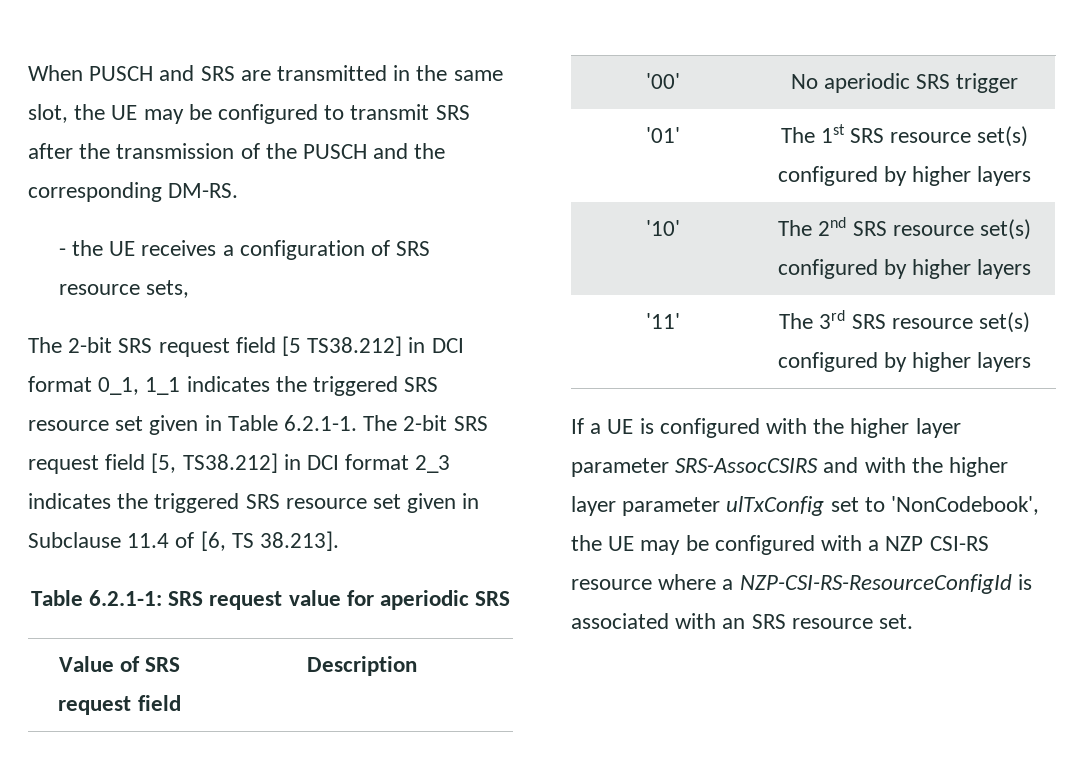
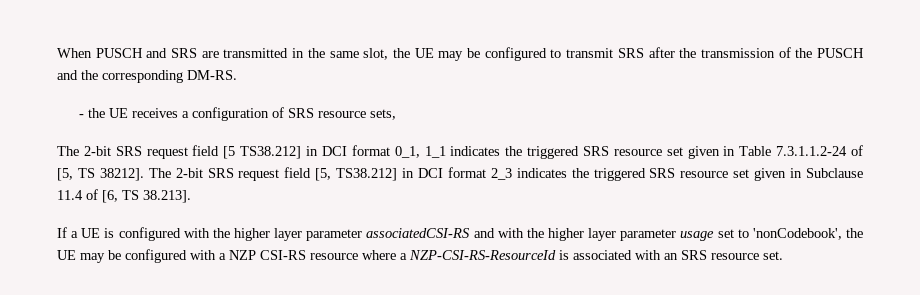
- The 2-bit SRS request field [5 TS38.212] in DCI format 0_1, 1_1 indicates the triggered SRS resource set given in Table 6.2.1-1. The 2-bit SRS request field [5, TS38.212] in DCI format 2_3 indicates the triggered SRS resource set given in Subclause 11.4 of [6, TS 38.213].
+ The 2-bit SRS request field [5 TS38.212] in DCI format 0_1, 1_1 indicates the triggered SRS resource set given in Table 7.3.1.1.2-24 of [5, TS 38212]. The 2-bit SRS request field [5, TS38.212] in DCI format 2_3 indicates the triggered SRS resource set given in Subclause 11.4 of [6, TS 38.213].
- Table 6.2.1-1: SRS request value for aperiodic SRS
- Value of SRS request field | Description
- '00' | No aperiodic SRS trigger
- '01' | The 1st SRS resource set(s) configured by higher layers
- '10' | The 2nd SRS resource set(s) configured by higher layers
- '11' | The 3rd SRS resource set(s) configured by higher layers
- If a UE is configured with the higher layer parameter SRS-AssocCSIRS and with the higher layer parameter ulTxConfig set to 'NonCodebook', the UE may be configured with a NZP CSI-RS resource where a NZP-CSI-RS-ResourceConfigId is associated with an SRS resource set.
+ If a UE is configured with the higher layer parameter associatedCSI-RS and with the higher layer parameter usage set to 'nonCodebook', the UE may be configured with a NZP CSI-RS resource where a NZP-CSI-RS-ResourceId is associated with an SRS resource set.

